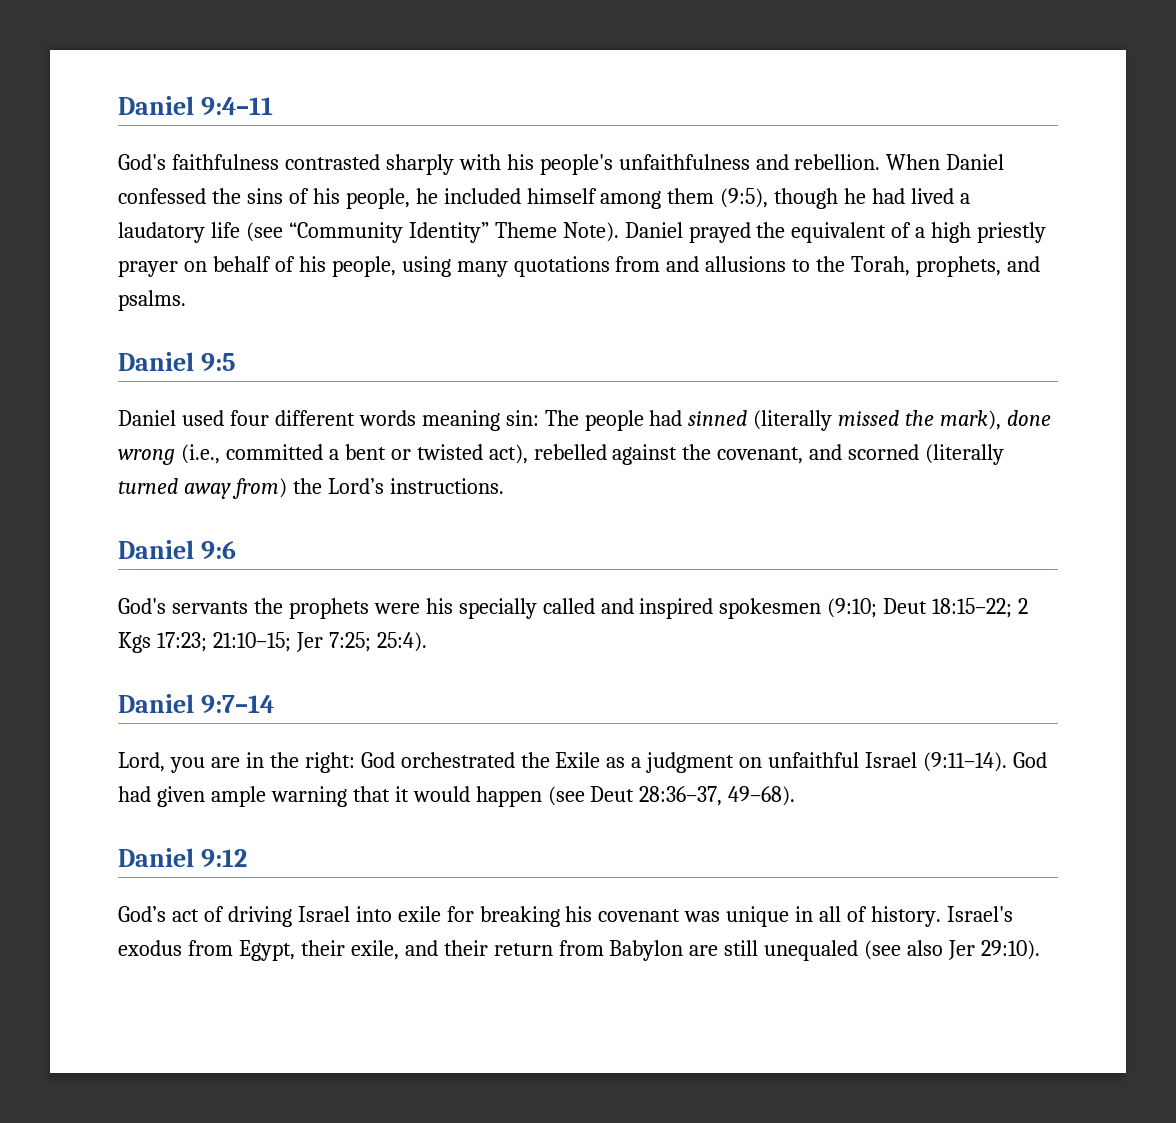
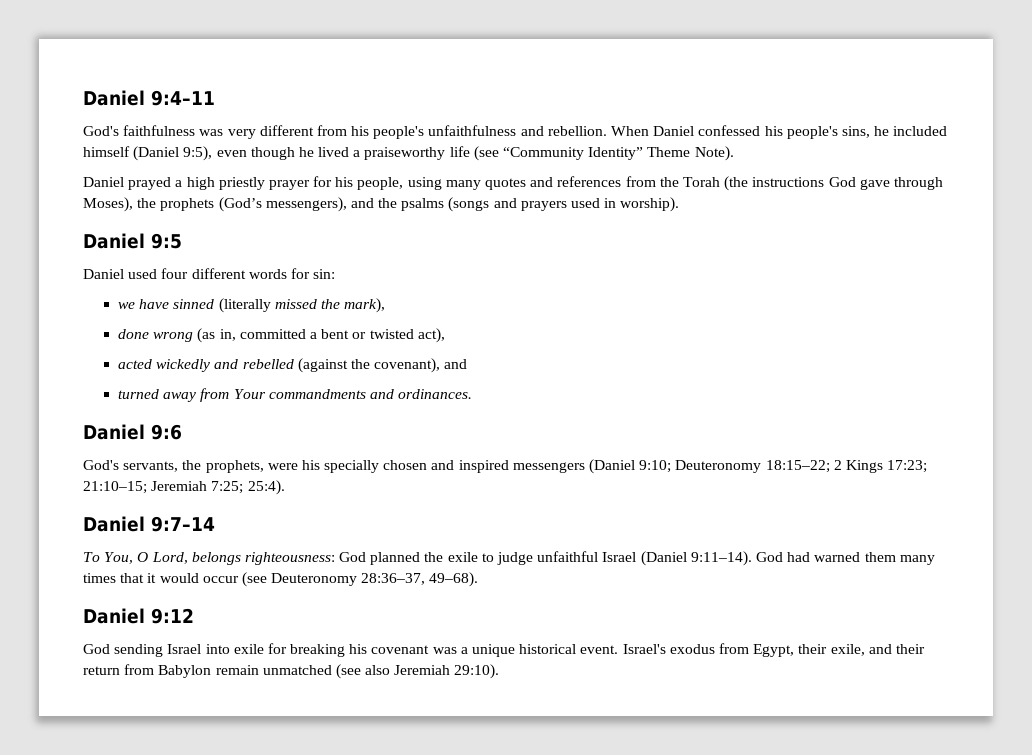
- God's faithfulness contrasted sharply with his people's unfaithfulness and rebellion.
+ God's faithfulness was very different from his people's unfaithfulness and rebellion.
- When Daniel confessed the sins of his people, he included himself among them (9:5), though he had lived a laudatory life (see “Community Identity” Theme Note). Daniel prayed the equivalent of a high priestly prayer on behalf of his people, using many quotations from and allusions to the Torah, prophets, and psalms.
+ When Daniel confessed his people's sins, he included himself (Daniel 9:5), even though he lived a praiseworthy life (see “Community Identity” Theme Note).
+ Daniel prayed a high priestly prayer for his people, using many quotes and references from the Torah (the instructions God gave through Moses), the prophets (God’s messengers), and the psalms (songs and prayers used in worship).
- Daniel used four different words meaning sin: The people had sinned (literally missed the mark), done wrong (i.e., committed a bent or twisted act), rebelled against the covenant, and scorned (literally turned away from) the Lord’s instructions.
+ Daniel used four different words for sin:
+ we have sinned (literally missed the mark),
+ done wrong (as in, committed a bent or twisted act),
+ acted wickedly and rebelled (against the covenant), and
+ turned away from Your commandments and ordinances.
- God's servants the prophets were his specially called and inspired spokesmen (9:10; Deut 18:15–22; 2 Kgs 17:23; 21:10–15; Jer 7:25; 25:4).
+ God's servants, the prophets, were his specially chosen and inspired messengers (Daniel 9:10; Deuteronomy 18:15–22; 2 Kings 17:23; 21:10–15; Jeremiah 7:25; 25:4).
- Lord, you are in the right: God orchestrated the Exile as a judgment on unfaithful Israel (9:11–14). God had given ample warning that it would happen (see Deut 28:36–37, 49–68).
+ To You, O Lord, belongs righteousness: God planned the exile to judge unfaithful Israel (Daniel 9:11–14). God had warned them many times that it would occur (see Deuteronomy 28:36–37, 49–68).
- God’s act of driving Israel into exile for breaking his covenant was unique in all of history.
+ God sending Israel into exile for breaking his covenant was a unique historical event.
- Israel's exodus from Egypt, their exile, and their return from Babylon are still unequaled (see also Jer 29:10).
+ Israel's exodus from Egypt, their exile, and their return from Babylon remain unmatched (see also Jeremiah 29:10).

